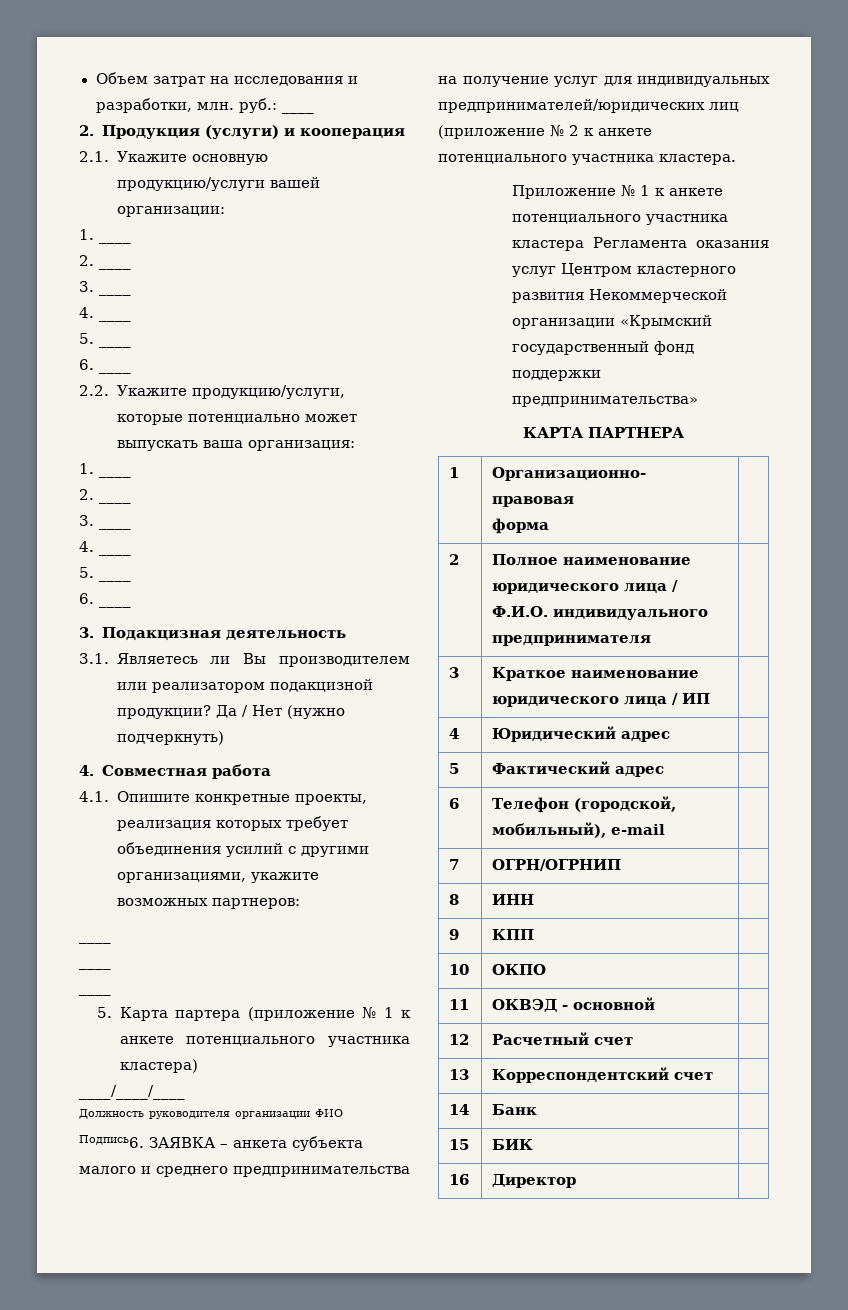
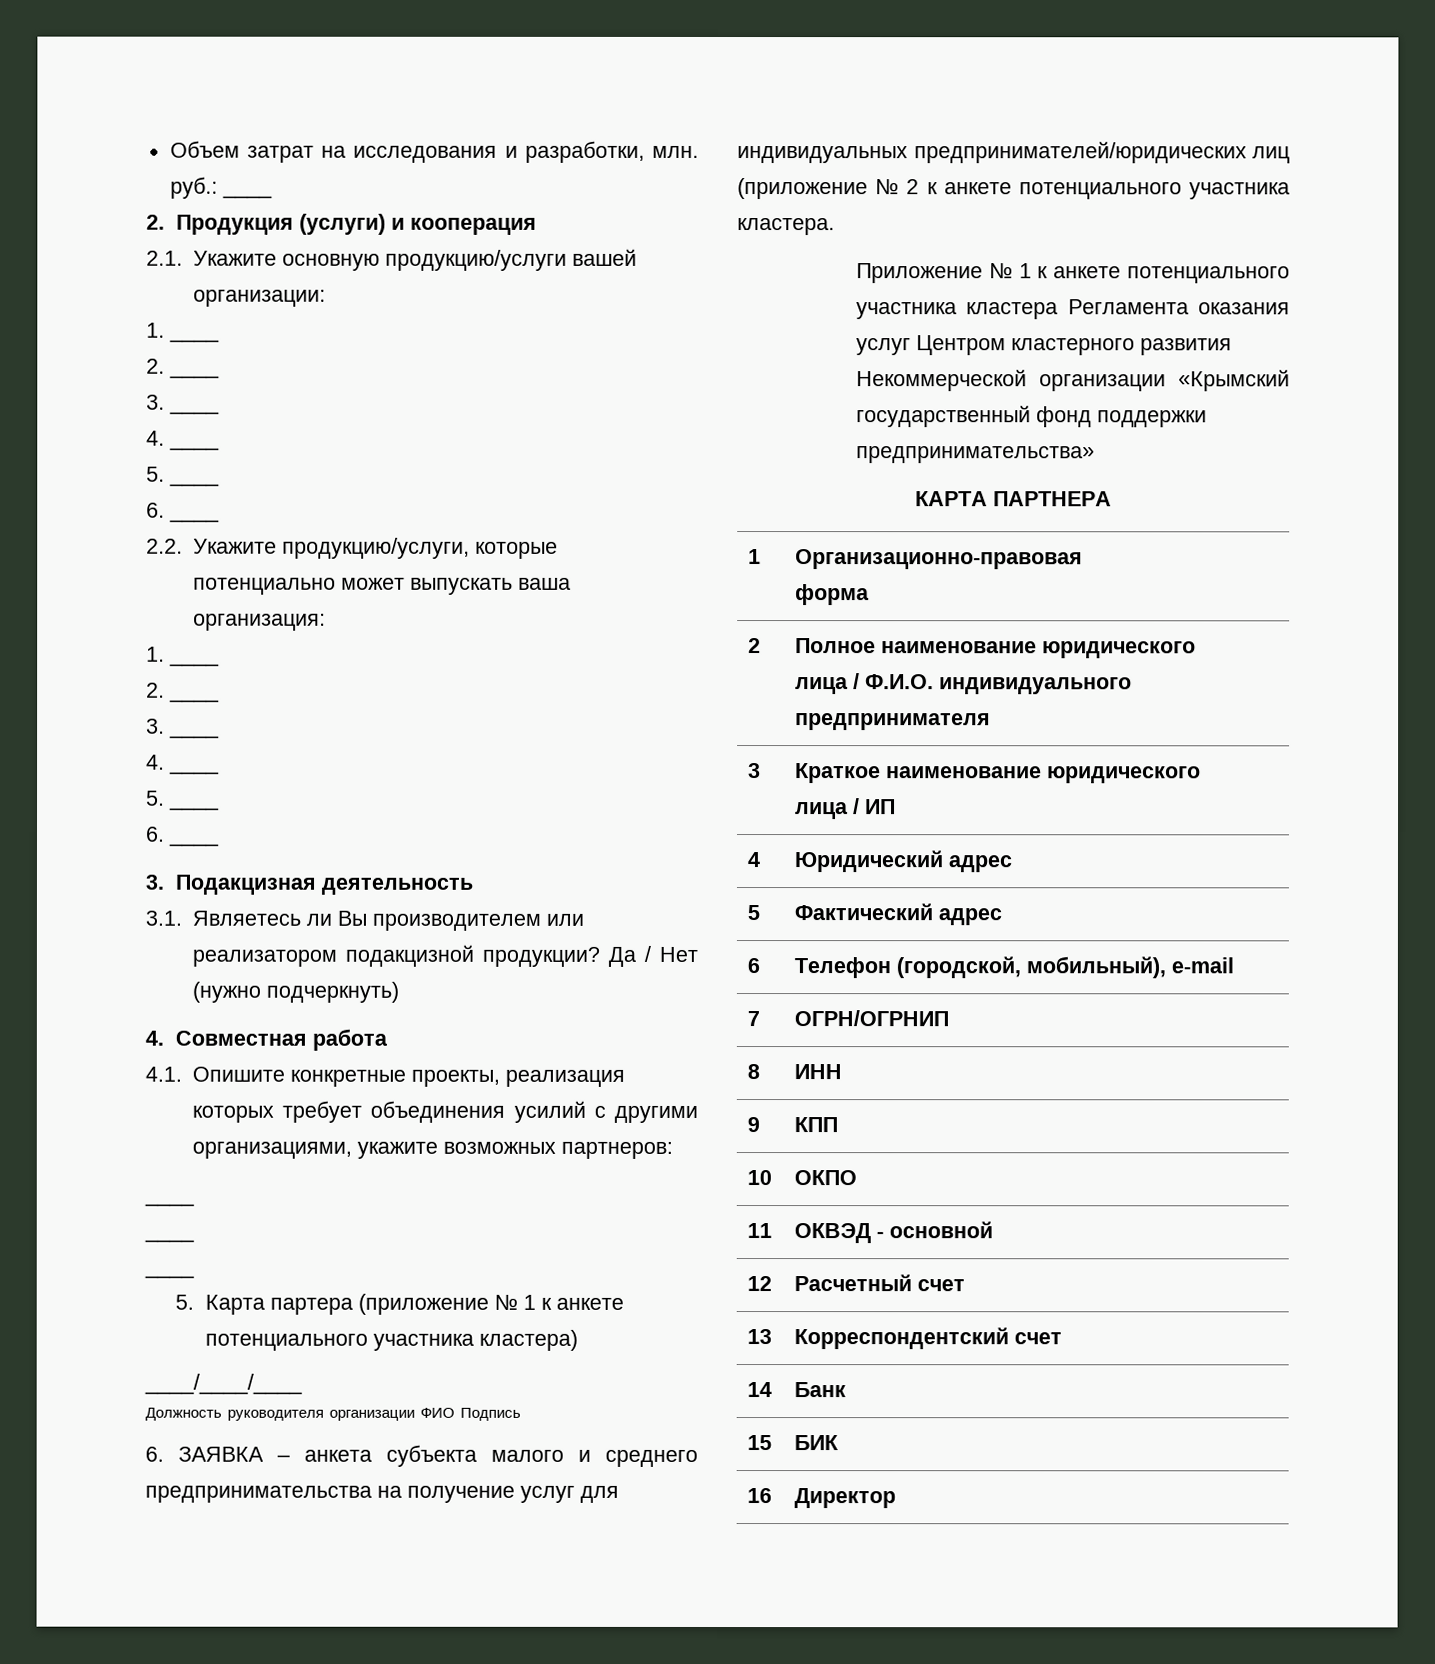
- Должность руководителя организации ФИО Подпись6. ЗАЯВКА – анкета субъекта малого и среднего предпринимательства на получение услуг для индивидуальных предпринимателей/юридических лиц (приложение № 2 к анкете потенциального участника кластера.
+ Должность руководителя организации ФИО Подпись
+ 6. ЗАЯВКА – анкета субъекта малого и среднего предпринимательства на получение услуг для индивидуальных предпринимателей/юридических лиц (приложение № 2 к анкете потенциального участника кластера.

